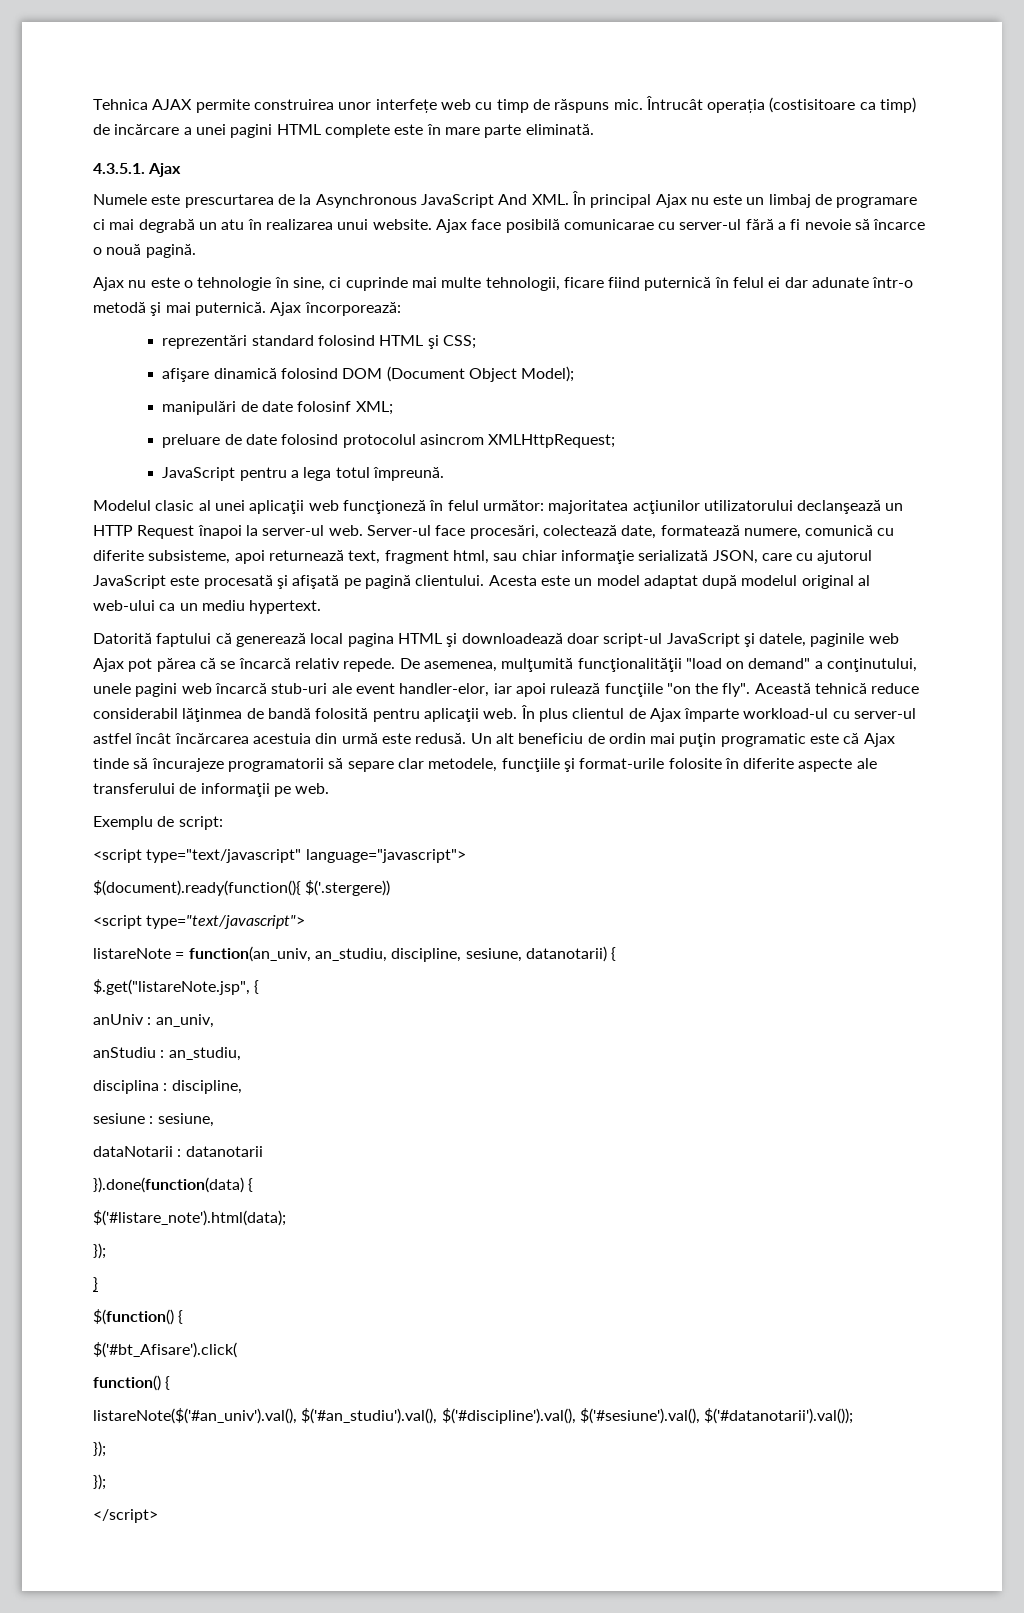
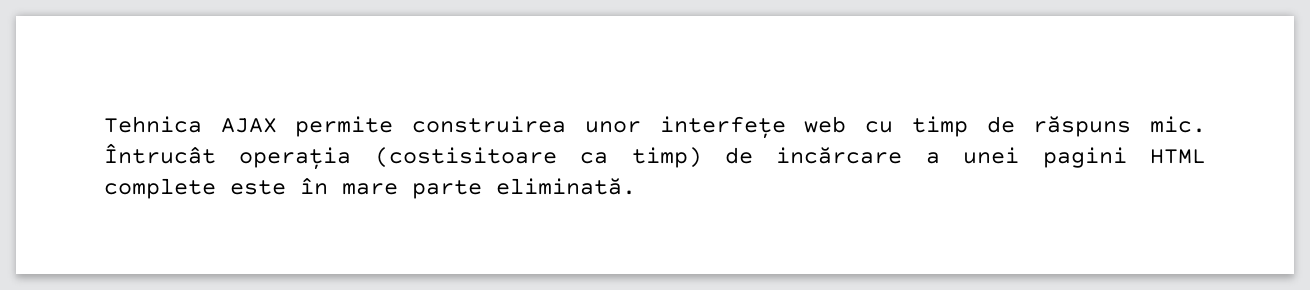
- 4.3.5.1. Ajax
- Numele este prescurtarea de la Asynchronous JavaScript And XML. În principal Ajax nu este un limbaj de programare ci mai degrabă un atu în realizarea unui website. Ajax face posibilă comunicarae cu server-ul fără a fi nevoie să încarce o nouă pagină.
- Ajax nu este o tehnologie în sine, ci cuprinde mai multe tehnologii, ficare fiind puternică în felul ei dar adunate într-o metodă şi mai puternică. Ajax încorporează:
- reprezentări standard folosind HTML şi CSS;
- afişare dinamică folosind DOM (Document Object Model);
- manipulări de date folosinf XML;
- preluare de date folosind protocolul asincrom XMLHttpRequest;
- JavaScript pentru a lega totul împreună.
- Modelul clasic al unei aplicaţii web funcţioneză în felul următor: majoritatea acţiunilor utilizatorului declanşează un HTTP Request înapoi la server-ul web. Server-ul face procesări, colectează date, formatează numere, comunică cu diferite subsisteme, apoi returnează text, fragment html, sau chiar informaţie serializată JSON, care cu ajutorul JavaScript este procesată şi afişată pe pagină clientului. Acesta este un model adaptat după modelul original al web-ului ca un mediu hypertext.
- Datorită faptului că generează local pagina HTML şi downloadează doar script-ul JavaScript şi datele, paginile web Ajax pot părea că se încarcă relativ repede. De asemenea, mulţumită funcţionalităţii "load on demand" a conţinutului, unele pagini web încarcă stub-uri ale event handler-elor, iar apoi rulează funcţiile "on the fly". Această tehnică reduce considerabil lăţinmea de bandă folosită pentru aplicaţii web. În plus clientul de Ajax împarte workload-ul cu server-ul astfel încât încărcarea acestuia din urmă este redusă. Un alt beneficiu de ordin mai puţin programatic este că Ajax tinde să încurajeze programatorii să separe clar metodele, funcţiile şi format-urile folosite în diferite aspecte ale transferului de informaţii pe web.
- Exemplu de script:
- <script type="text/javascript" language="javascript">
- $(document).ready(function(){ $('.stergere))
- <script type="text/javascript">
- listareNote = function(an_univ, an_studiu, discipline, sesiune, datanotarii) {
- $.get("listareNote.jsp", {
- anUniv : an_univ,
- anStudiu : an_studiu,
- disciplina : discipline,
- sesiune : sesiune,
- dataNotarii : datanotarii
- }).done(function(data) {
- $('#listare_note').html(data);
- });
- }
- $(function() {
- $('#bt_Afisare').click(
- function() {
- listareNote($('#an_univ').val(), $('#an_studiu').val(), $('#discipline').val(), $('#sesiune').val(), $('#datanotarii').val());
- });
- });
- </script>

